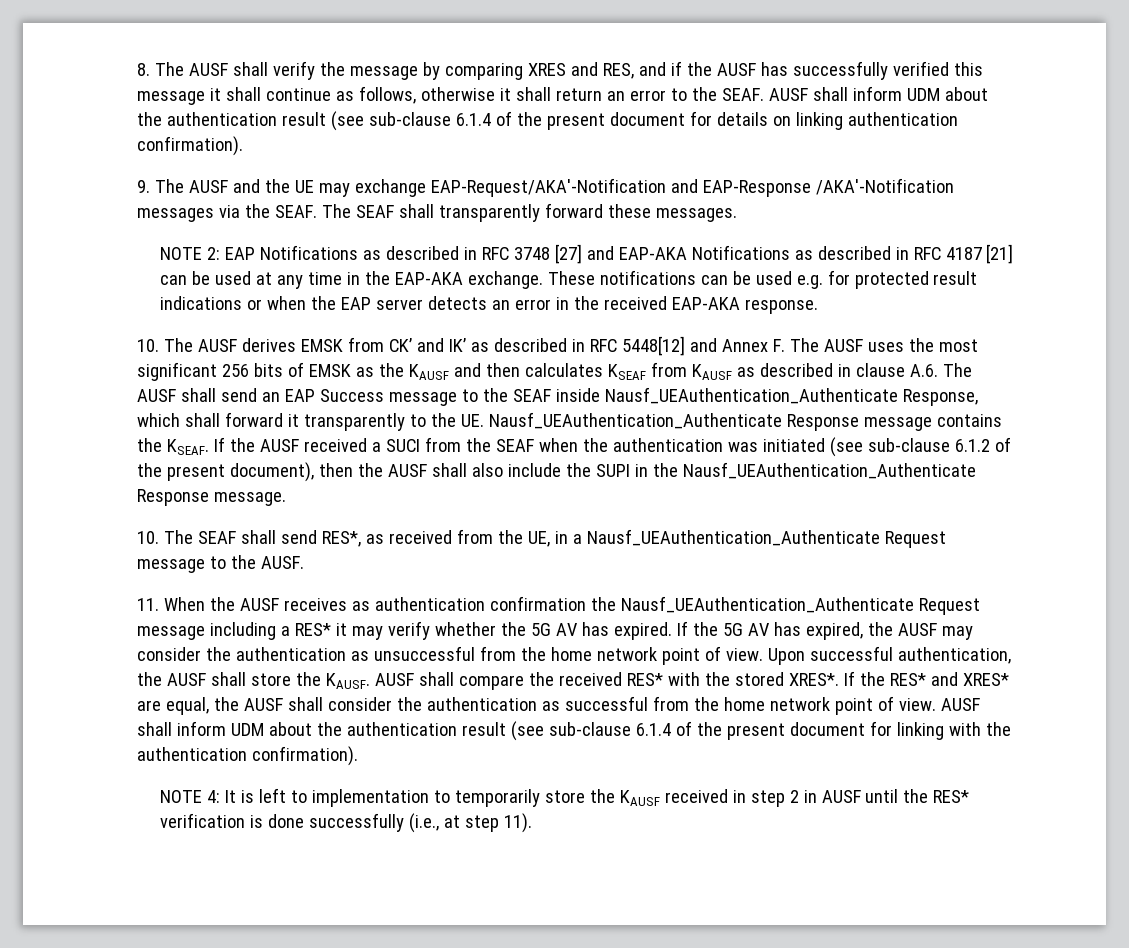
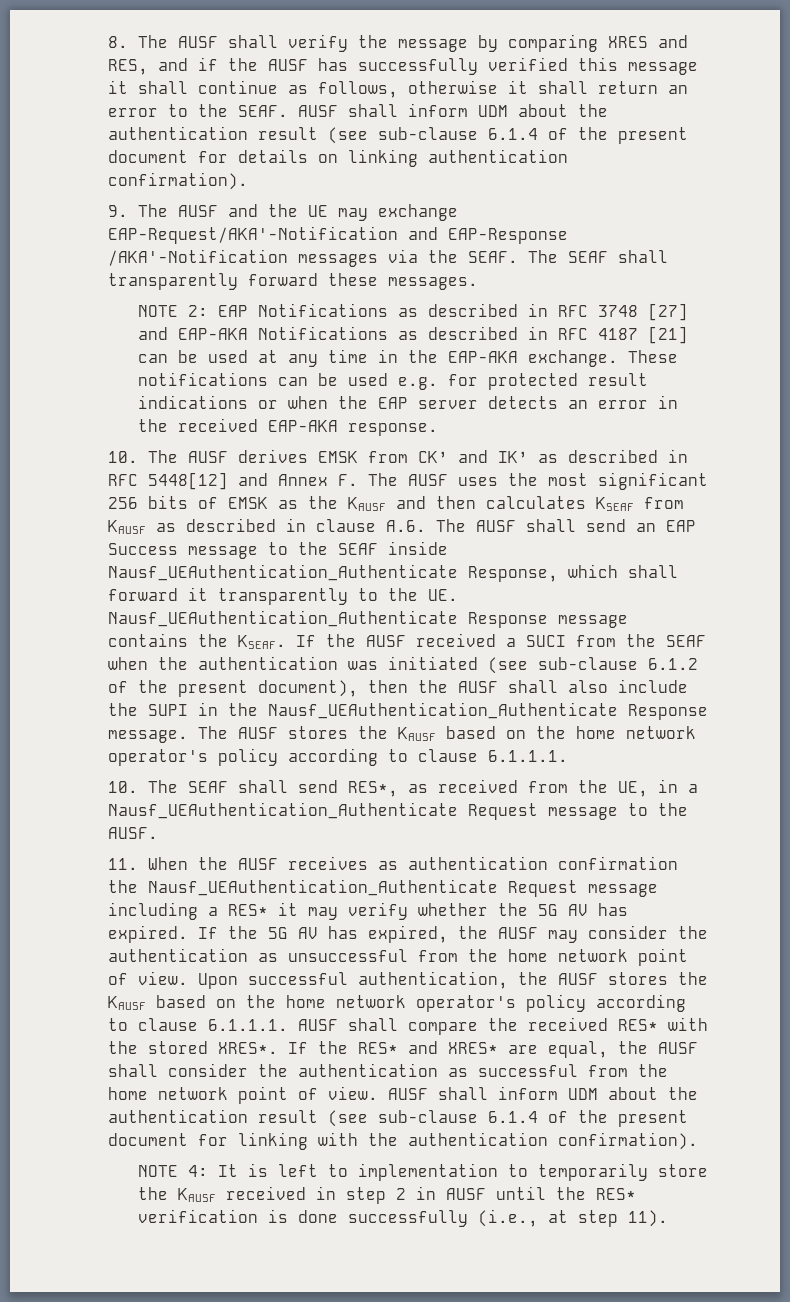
+ The AUSF stores the KAUSF based on the home network operator's policy according to clause 6.1.1.1.
- Upon successful authentication, the AUSF shall store the KAUSF. AUSF shall compare the received RES* with the stored XRES*.
+ Upon successful authentication, the AUSF stores the KAUSF based on the home network operator's policy according to clause 6.1.1.1. AUSF shall compare the received RES* with the stored XRES*.

